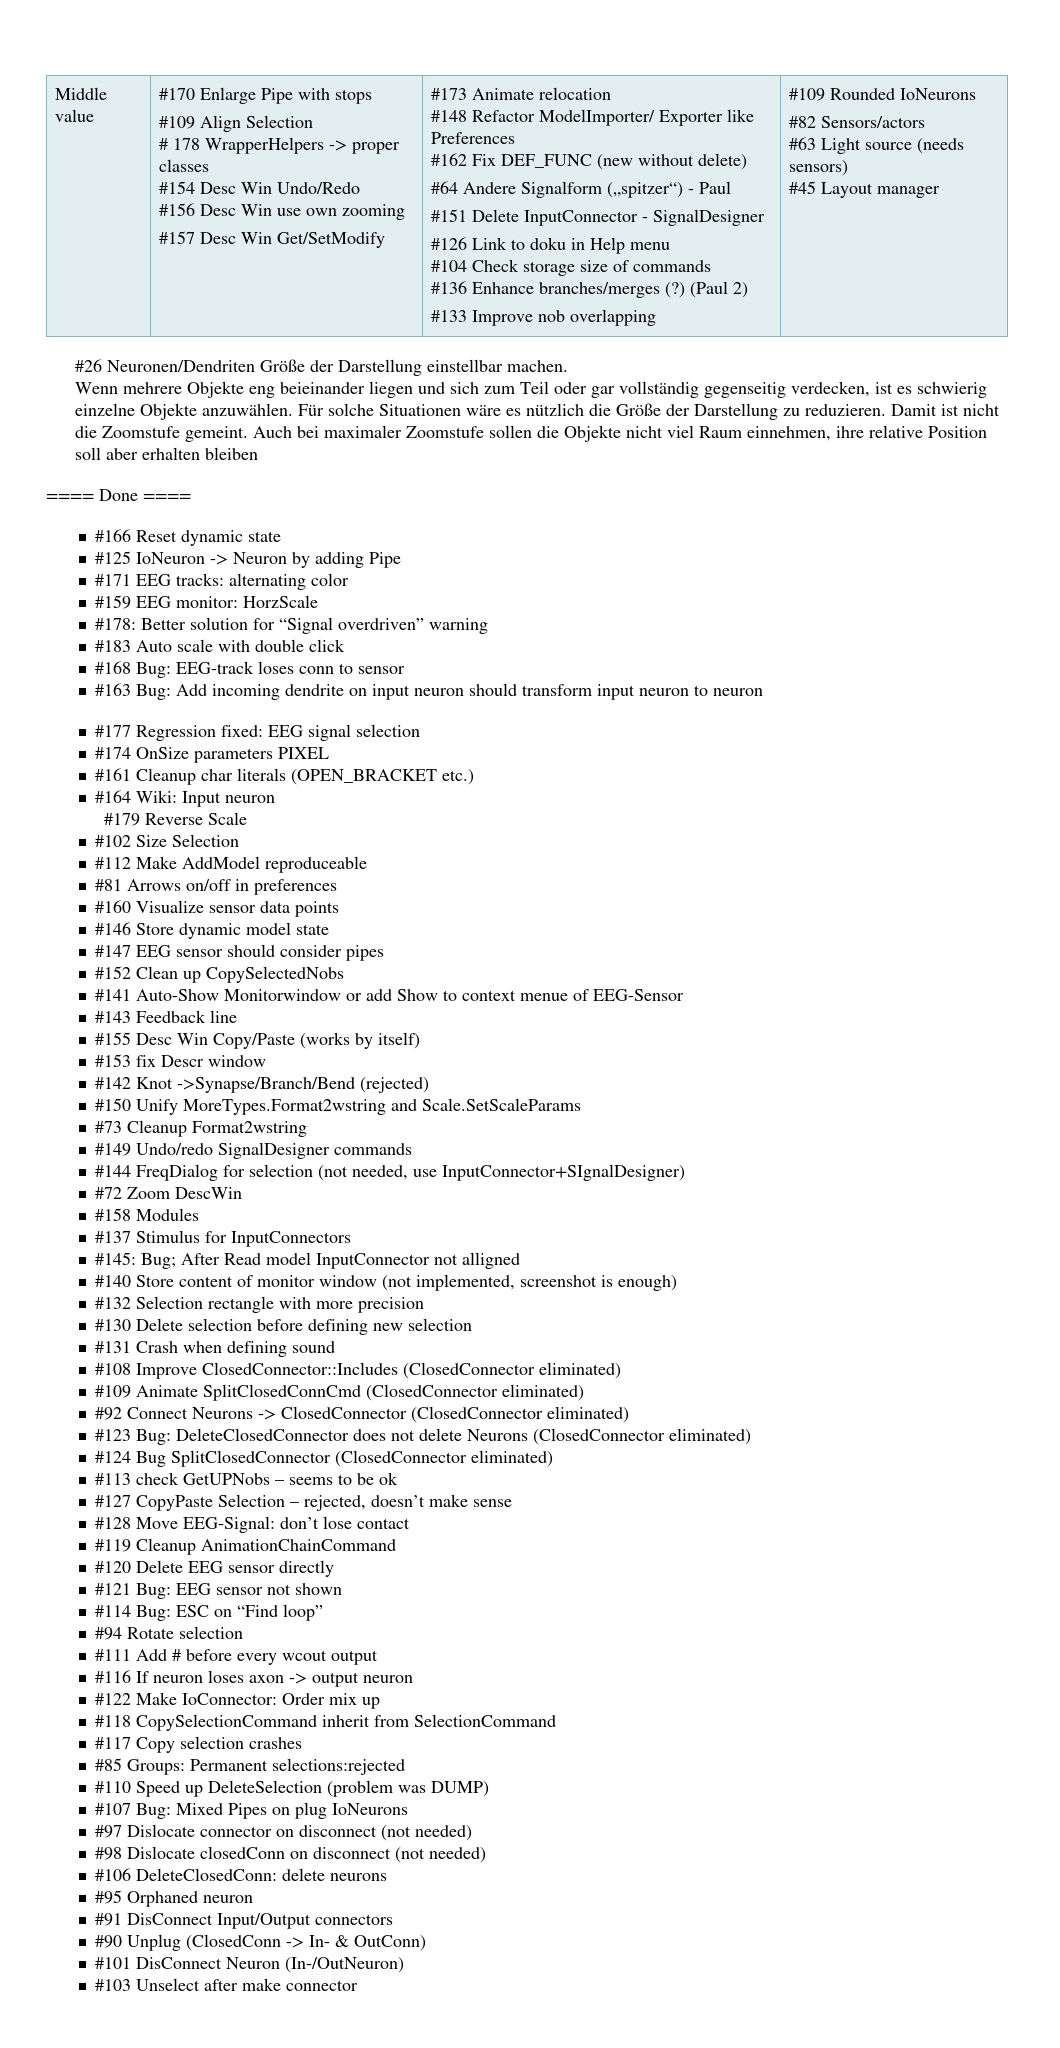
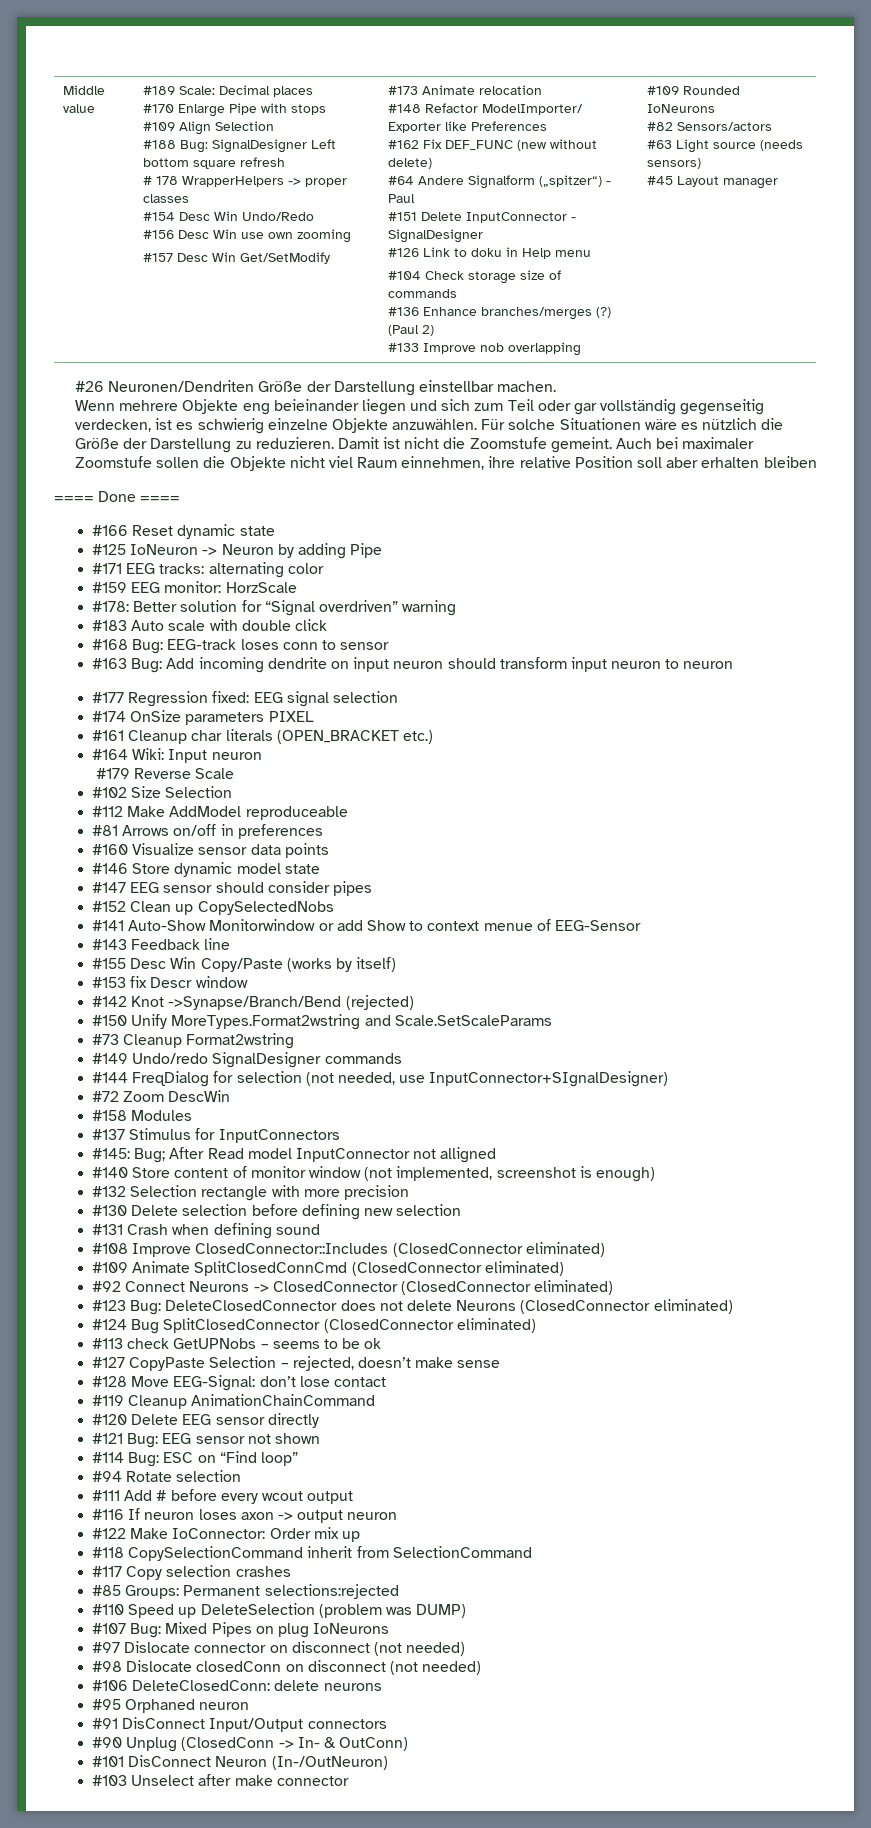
+ #189 Scale: Decimal places
+ #188 Bug: SignalDesigner Left bottom square refresh

